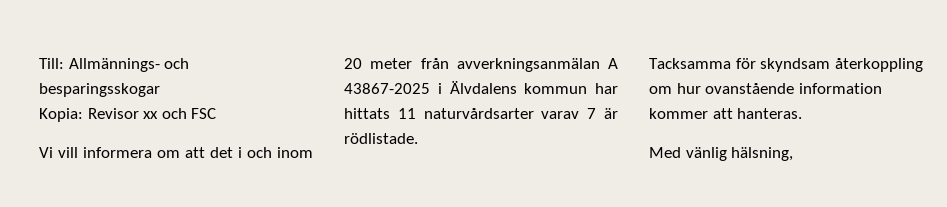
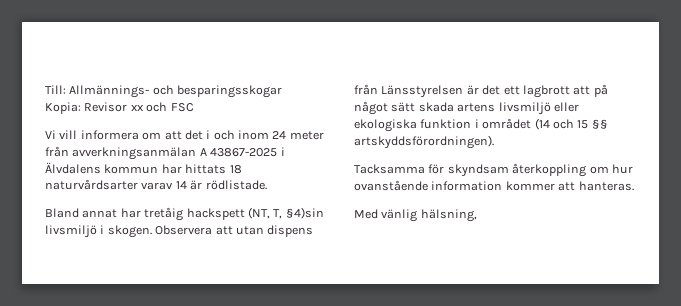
- Vi vill informera om att det i och inom 20 meter från avverkningsanmälan A 43867-2025 i Älvdalens kommun har hittats 11 naturvårdsarter varav 7 är rödlistade.
+ Vi vill informera om att det i och inom 24 meter från avverkningsanmälan A 43867-2025 i Älvdalens kommun har hittats 18 naturvårdsarter varav 14 är rödlistade.
+ Bland annat har tretåig hackspett (NT, T, §4)sin livsmiljö i skogen. Observera att utan dispens från Länsstyrelsen är det ett lagbrott att på något sätt skada artens livsmiljö eller ekologiska funktion i området (14 och 15 §§ artskyddsförordningen).

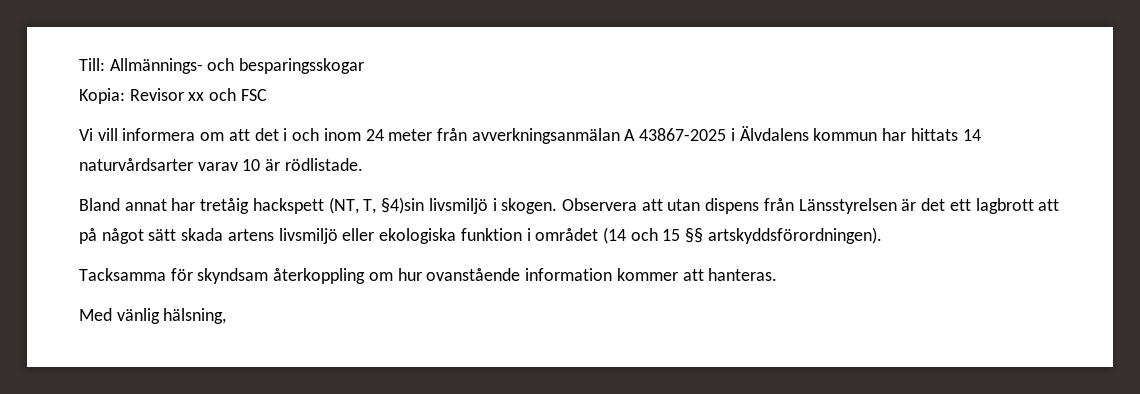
- Vi vill informera om att det i och inom 24 meter från avverkningsanmälan A 43867-2025 i Älvdalens kommun har hittats 18 naturvårdsarter varav 14 är rödlistade.
+ Vi vill informera om att det i och inom 24 meter från avverkningsanmälan A 43867-2025 i Älvdalens kommun har hittats 14 naturvårdsarter varav 10 är rödlistade.

